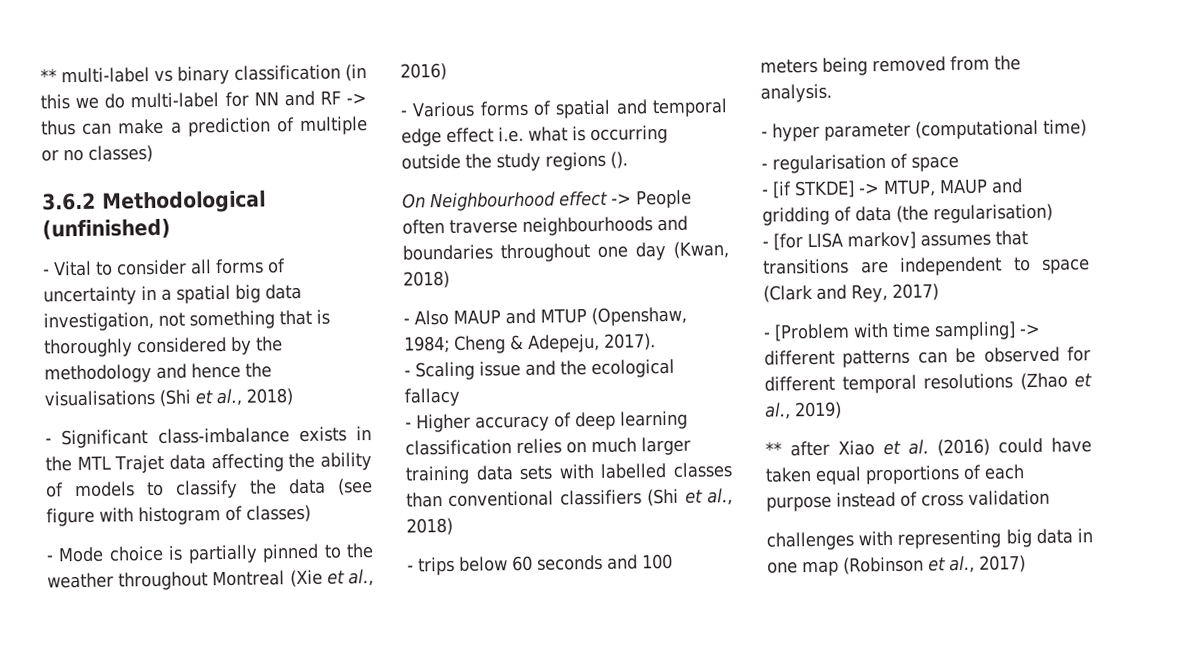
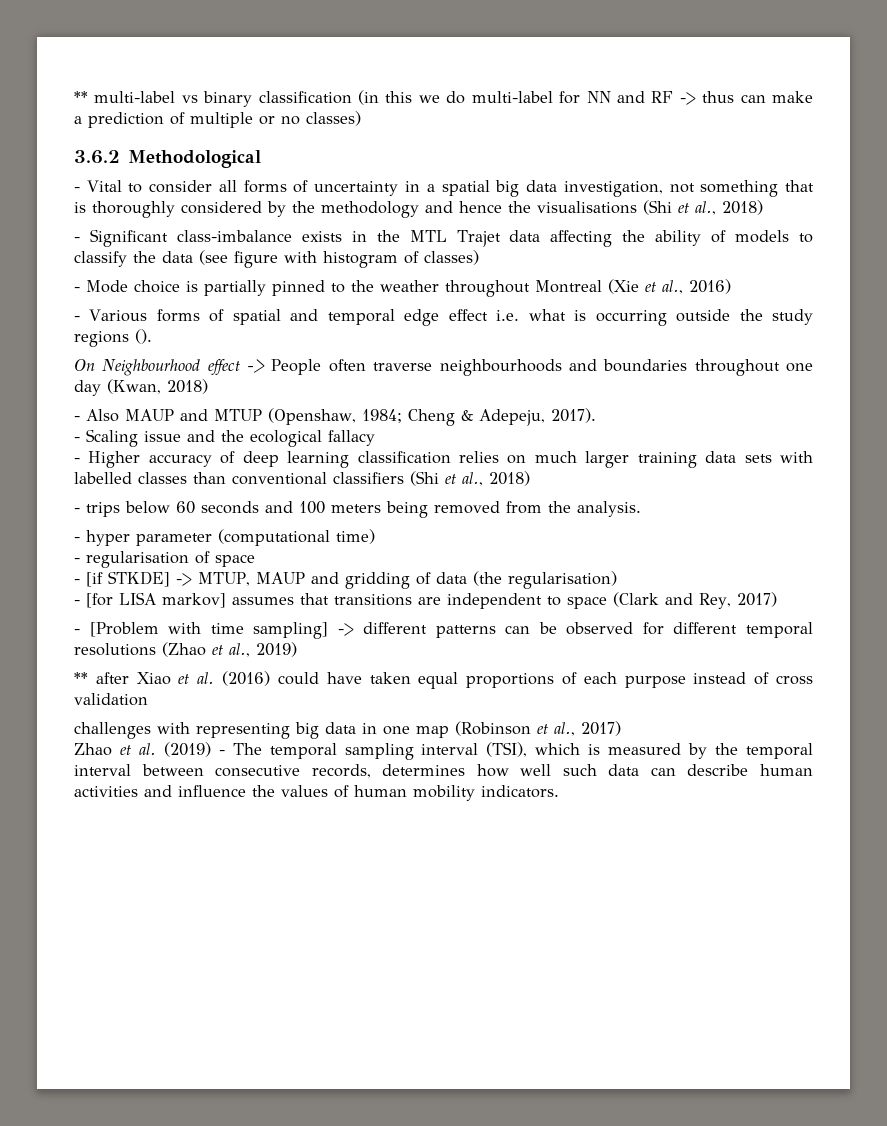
- 3.6.2 Methodological (unfinished)
+ 3.6.2 Methodological
+ Zhao et al. (2019) - The temporal sampling interval (TSI), which is measured by the temporal interval between consecutive records, determines how well such data can describe human activities and influence the values of human mobility indicators.

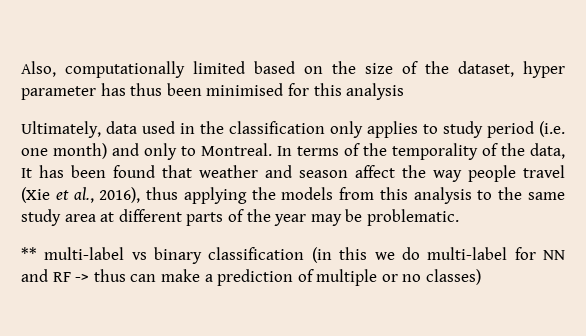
+ Also, computationally limited based on the size of the dataset, hyper parameter has thus been minimised for this analysis
+ Ultimately, data used in the classification only applies to study period (i.e. one month) and only to Montreal. In terms of the temporality of the data, It has been found that weather and season affect the way people travel (Xie et al., 2016), thus applying the models from this analysis to the same study area at different parts of the year may be problematic.
- 3.6.2 Methodological
- - Vital to consider all forms of uncertainty in a spatial big data investigation, not something that is thoroughly considered by the methodology and hence the visualisations (Shi et al., 2018)
- - Significant class-imbalance exists in the MTL Trajet data affecting the ability of models to classify the data (see figure with histogram of classes)
- - Mode choice is partially pinned to the weather throughout Montreal (Xie et al., 2016)
- - Various forms of spatial and temporal edge effect i.e. what is occurring outside the study regions ().
- On Neighbourhood effect -> People often traverse neighbourhoods and boundaries throughout one day (Kwan, 2018)
- - Also MAUP and MTUP (Openshaw, 1984; Cheng & Adepeju, 2017).
- - Scaling issue and the ecological fallacy
- - Higher accuracy of deep learning classification relies on much larger training data sets with labelled classes than conventional classifiers (Shi et al., 2018)
- - trips below 60 seconds and 100 meters being removed from the analysis.
- - hyper parameter (computational time)
- - regularisation of space
- - [if STKDE] -> MTUP, MAUP and gridding of data (the regularisation)
- - [for LISA markov] assumes that transitions are independent to space (Clark and Rey, 2017)
- - [Problem with time sampling] -> different patterns can be observed for different temporal resolutions (Zhao et al., 2019)
- ** after Xiao et al. (2016) could have taken equal proportions of each purpose instead of cross validation
- challenges with representing big data in one map (Robinson et al., 2017)
- Zhao et al. (2019) - The temporal sampling interval (TSI), which is measured by the temporal interval between consecutive records, determines how well such data can describe human activities and influence the values of human mobility indicators.

